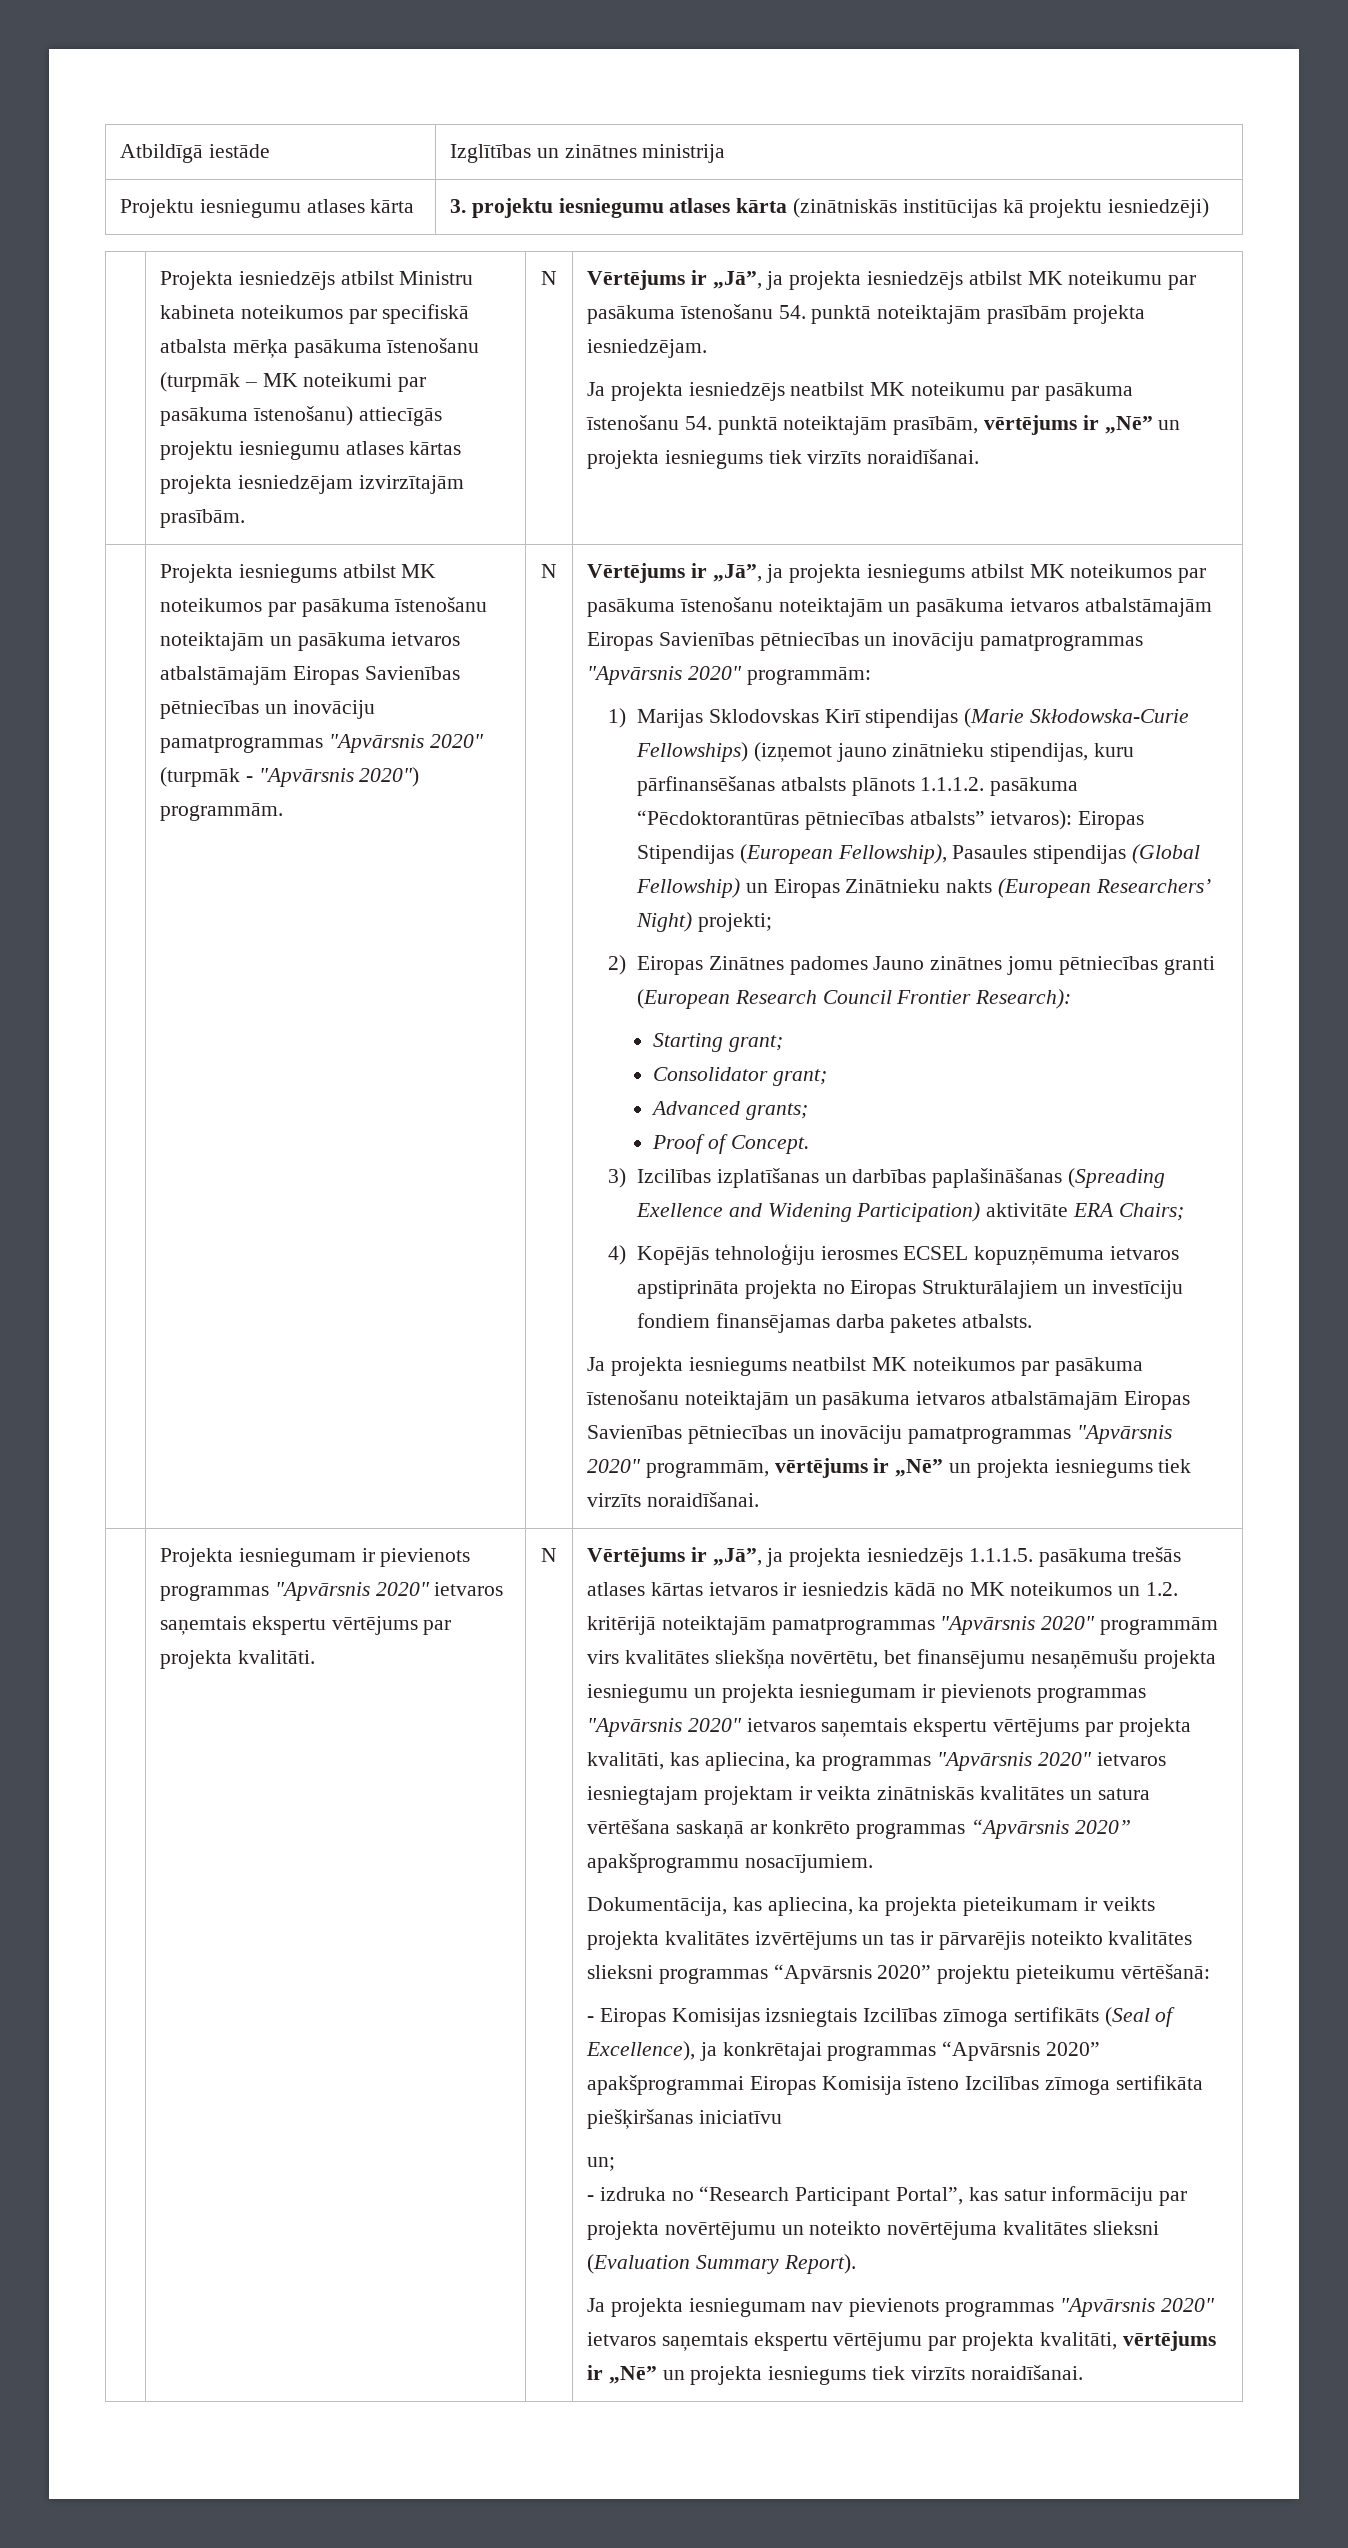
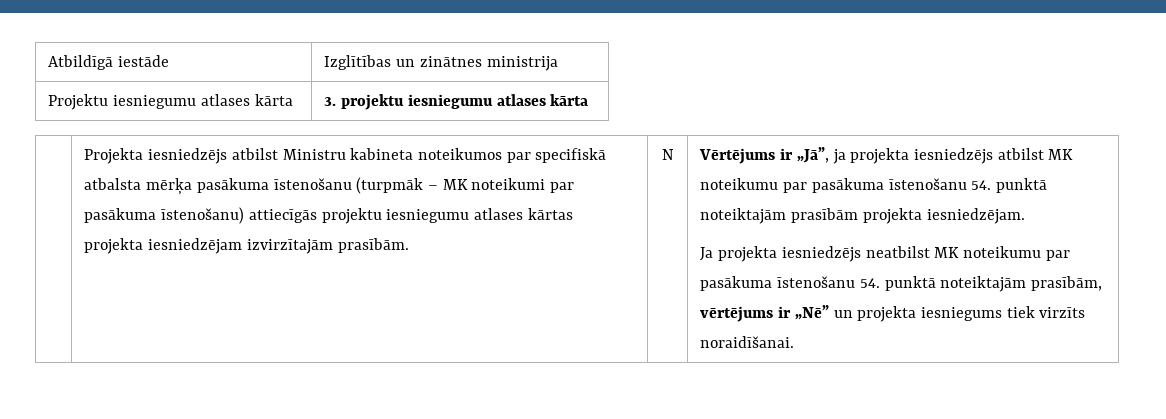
- Projektu iesniegumu atlases kārta | 3. projektu iesniegumu atlases kārta (zinātniskās institūcijas kā projektu iesniedzēji)
+ Projektu iesniegumu atlases kārta | 3. projektu iesniegumu atlases kārta
- Projekta iesniegums atbilst MK noteikumos par pasākuma īstenošanu noteiktajām un pasākuma ietvaros atbalstāmajām Eiropas Savienības pētniecības un inovāciju pamatprogrammas "Apvārsnis 2020" (turpmāk - "Apvārsnis 2020") programmām. | N | Vērtējums ir „Jā”, ja projekta iesniegums atbilst MK noteikumos par pasākuma īstenošanu noteiktajām un pasākuma ietvaros atbalstāmajām Eiropas Savienības pētniecības un inovāciju pamatprogrammas "Apvārsnis 2020" programmām:
- 1) Marijas Sklodovskas Kirī stipendijas (Marie Skłodowska-Curie Fellowships) (izņemot jauno zinātnieku stipendijas, kuru pārfinansēšanas atbalsts plānots 1.1.1.2. pasākuma “Pēcdoktorantūras pētniecības atbalsts” ietvaros): Eiropas Stipendijas (European Fellowship), Pasaules stipendijas (Global Fellowship) un Eiropas Zinātnieku nakts (European Researchers’ Night) projekti;
- 2) Eiropas Zinātnes padomes Jauno zinātnes jomu pētniecības granti (European Research Council Frontier Research):
- Starting grant;
- Consolidator grant;
- Advanced grants;
- Proof of Concept.
- 3) Izcilības izplatīšanas un darbības paplašināšanas (Spreading Exellence and Widening Participation) aktivitāte ERA Chairs;
- 4) Kopējās tehnoloģiju ierosmes ECSEL kopuzņēmuma ietvaros apstiprināta projekta no Eiropas Strukturālajiem un investīciju fondiem finansējamas darba paketes atbalsts.
- Ja projekta iesniegums neatbilst MK noteikumos par pasākuma īstenošanu noteiktajām un pasākuma ietvaros atbalstāmajām Eiropas Savienības pētniecības un inovāciju pamatprogrammas "Apvārsnis 2020" programmām, vērtējums ir „Nē” un projekta iesniegums tiek virzīts noraidīšanai.
- | Projekta iesniegumam ir pievienots programmas "Apvārsnis 2020" ietvaros saņemtais ekspertu vērtējums par projekta kvalitāti. | N | Vērtējums ir „Jā”, ja projekta iesniedzējs 1.1.1.5. pasākuma trešās atlases kārtas ietvaros ir iesniedzis kādā no MK noteikumos un 1.2. kritērijā noteiktajām pamatprogrammas "Apvārsnis 2020" programmām virs kvalitātes sliekšņa novērtētu, bet finansējumu nesaņēmušu projekta iesniegumu un projekta iesniegumam ir pievienots programmas "Apvārsnis 2020" ietvaros saņemtais ekspertu vērtējums par projekta kvalitāti, kas apliecina, ka programmas "Apvārsnis 2020" ietvaros iesniegtajam projektam ir veikta zinātniskās kvalitātes un satura vērtēšana saskaņā ar konkrēto programmas “Apvārsnis 2020” apakšprogrammu nosacījumiem.
- Dokumentācija, kas apliecina, ka projekta pieteikumam ir veikts projekta kvalitātes izvērtējums un tas ir pārvarējis noteikto kvalitātes slieksni programmas “Apvārsnis 2020” projektu pieteikumu vērtēšanā:
- - Eiropas Komisijas izsniegtais Izcilības zīmoga sertifikāts (Seal of Excellence), ja konkrētajai programmas “Apvārsnis 2020” apakšprogrammai Eiropas Komisija īsteno Izcilības zīmoga sertifikāta piešķiršanas iniciatīvu
- un;
- - izdruka no “Research Participant Portal”, kas satur informāciju par projekta novērtējumu un noteikto novērtējuma kvalitātes slieksni (Evaluation Summary Report).
- Ja projekta iesniegumam nav pievienots programmas "Apvārsnis 2020" ietvaros saņemtais ekspertu vērtējumu par projekta kvalitāti, vērtējums ir „Nē” un projekta iesniegums tiek virzīts noraidīšanai.

